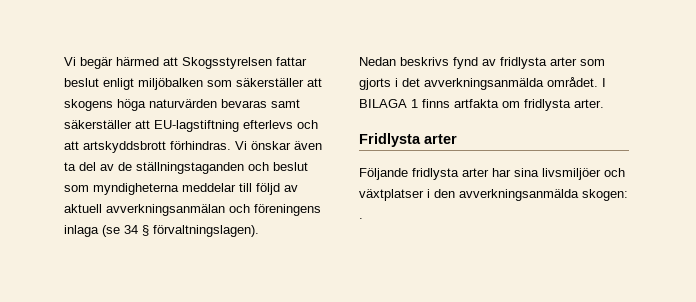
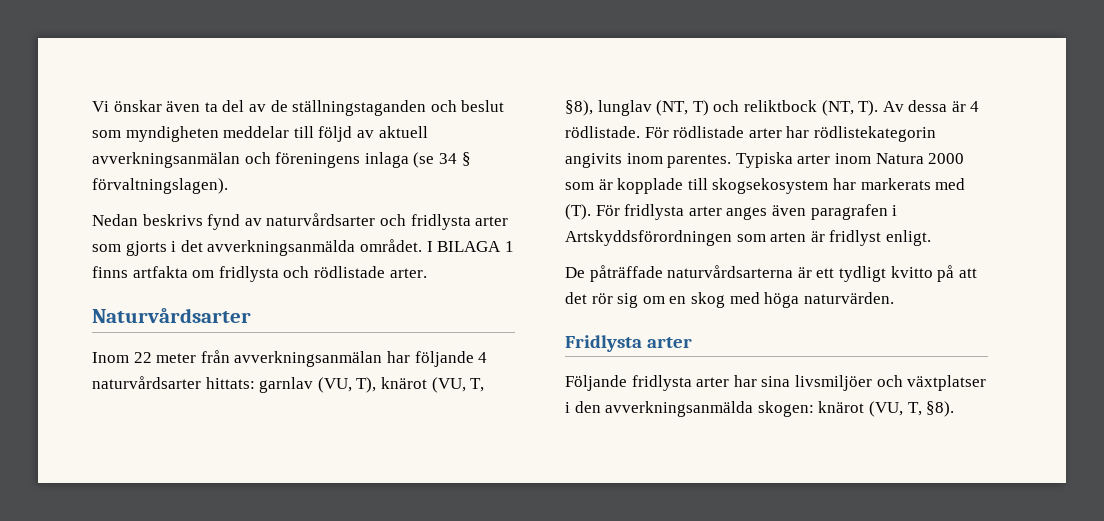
- Vi begär härmed att Skogsstyrelsen fattar beslut enligt miljöbalken som säkerställer att skogens höga naturvärden bevaras samt säkerställer att EU-lagstiftning efterlevs och att artskyddsbrott förhindras. Vi önskar även ta del av de ställningstaganden och beslut som myndigheterna meddelar till följd av aktuell avverkningsanmälan och föreningens inlaga (se 34 § förvaltningslagen).
+ Vi önskar även ta del av de ställningstaganden och beslut som myndigheten meddelar till följd av aktuell avverkningsanmälan och föreningens inlaga (se 34 § förvaltningslagen).
- Nedan beskrivs fynd av fridlysta arter som gjorts i det avverkningsanmälda området.
+ Nedan beskrivs fynd av naturvårdsarter och fridlysta arter som gjorts i det avverkningsanmälda området.
- I BILAGA 1 finns artfakta om fridlysta arter.
+ I BILAGA 1 finns artfakta om fridlysta och rödlistade arter.
+ Naturvårdsarter
+ Inom 22 meter från avverkningsanmälan har följande 4 naturvårdsarter hittats: garnlav (VU, T), knärot (VU, T, §8), lunglav (NT, T) och reliktbock (NT, T). Av dessa är 4 rödlistade. För rödlistade arter har rödlistekategorin angivits inom parentes. Typiska arter inom Natura 2000 som är kopplade till skogsekosystem har markerats med (T). För fridlysta arter anges även paragrafen i Artskyddsförordningen som arten är fridlyst enligt.
+ De påträffade naturvårdsarterna är ett tydligt kvitto på att det rör sig om en skog med höga naturvärden.
- Följande fridlysta arter har sina livsmiljöer och växtplatser i den avverkningsanmälda skogen: .
+ Följande fridlysta arter har sina livsmiljöer och växtplatser i den avverkningsanmälda skogen: knärot (VU, T, §8).

